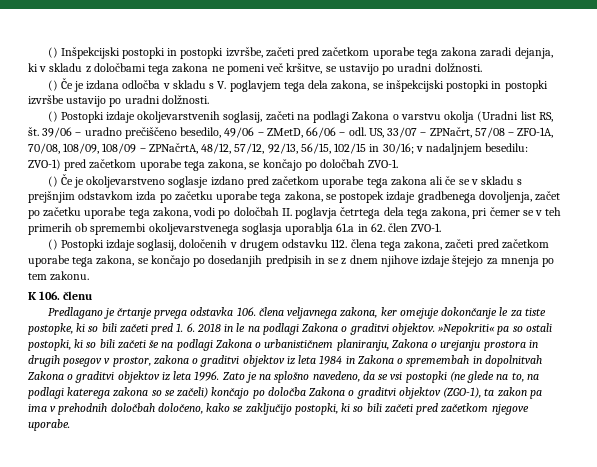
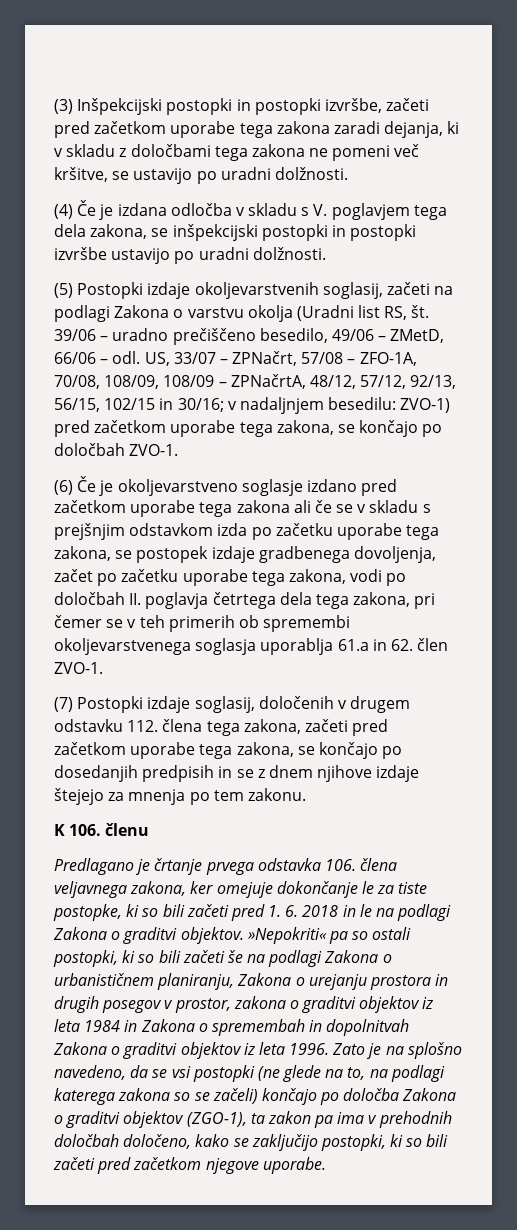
- () Inšpekcijski postopki in postopki izvršbe, začeti pred začetkom uporabe tega zakona zaradi dejanja, ki v skladu z določbami tega zakona ne pomeni več kršitve, se ustavijo po uradni dolžnosti.
+ (3) Inšpekcijski postopki in postopki izvršbe, začeti pred začetkom uporabe tega zakona zaradi dejanja, ki v skladu z določbami tega zakona ne pomeni več kršitve, se ustavijo po uradni dolžnosti.
- () Če je izdana odločba v skladu s V. poglavjem tega dela zakona, se inšpekcijski postopki in postopki izvršbe ustavijo po uradni dolžnosti.
+ (4) Če je izdana odločba v skladu s V. poglavjem tega dela zakona, se inšpekcijski postopki in postopki izvršbe ustavijo po uradni dolžnosti.
- () Postopki izdaje okoljevarstvenih soglasij, začeti na podlagi Zakona o varstvu okolja (Uradni list RS, št.
+ (5) Postopki izdaje okoljevarstvenih soglasij, začeti na podlagi Zakona o varstvu okolja (Uradni list RS, št.
- () Če je okoljevarstveno soglasje izdano pred začetkom uporabe tega zakona ali če se v skladu s prejšnjim odstavkom izda po začetku uporabe tega zakona, se postopek izdaje gradbenega dovoljenja, začet po začetku uporabe tega zakona, vodi po določbah II. poglavja četrtega dela tega zakona, pri čemer se v teh primerih ob spremembi okoljevarstvenega soglasja uporablja 61.a in 62. člen ZVO-1.
+ (6) Če je okoljevarstveno soglasje izdano pred začetkom uporabe tega zakona ali če se v skladu s prejšnjim odstavkom izda po začetku uporabe tega zakona, se postopek izdaje gradbenega dovoljenja, začet po začetku uporabe tega zakona, vodi po določbah II. poglavja četrtega dela tega zakona, pri čemer se v teh primerih ob spremembi okoljevarstvenega soglasja uporablja 61.a in 62. člen ZVO-1.
- () Postopki izdaje soglasij, določenih v drugem odstavku 112. člena tega zakona, začeti pred začetkom uporabe tega zakona, se končajo po dosedanjih predpisih in se z dnem njihove izdaje štejejo za mnenja po tem zakonu.
+ (7) Postopki izdaje soglasij, določenih v drugem odstavku 112. člena tega zakona, začeti pred začetkom uporabe tega zakona, se končajo po dosedanjih predpisih in se z dnem njihove izdaje štejejo za mnenja po tem zakonu.

